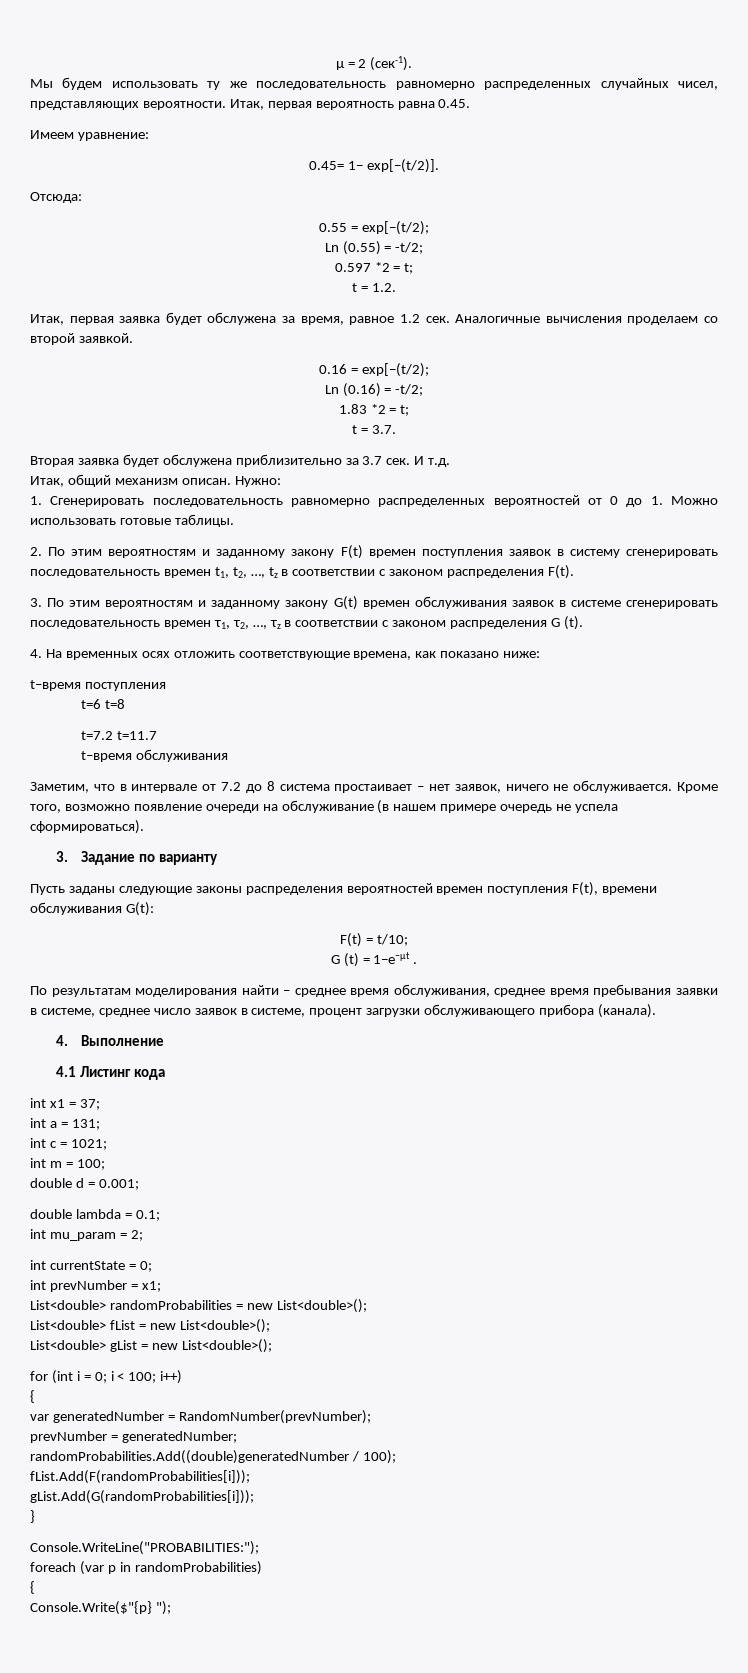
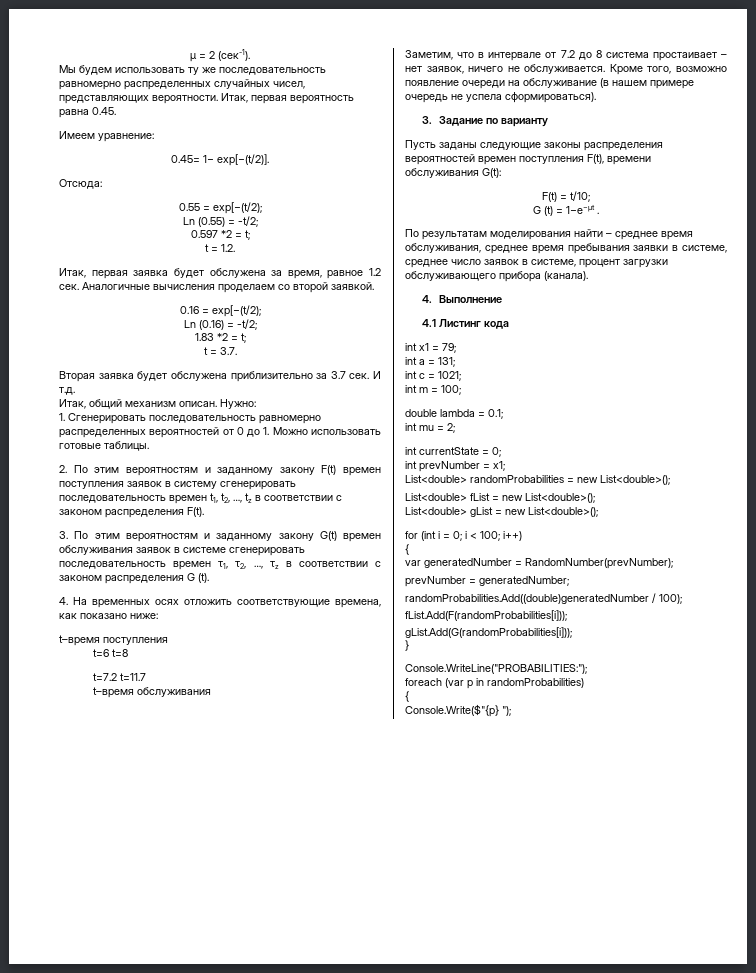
- int x1 = 37;
+ int x1 = 79;
- double d = 0.001;
- int mu_param = 2;
+ int mu = 2;

